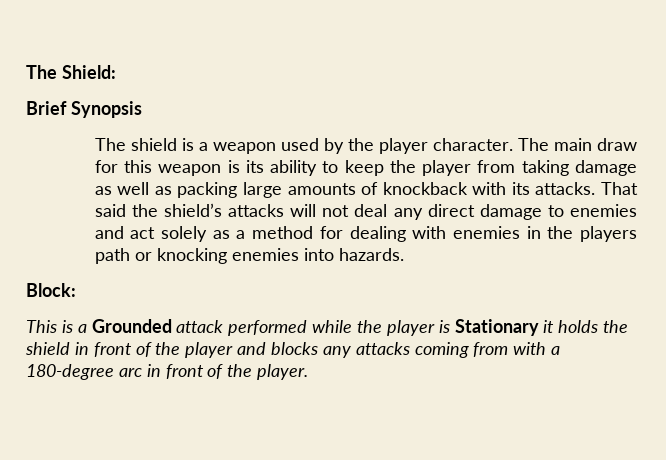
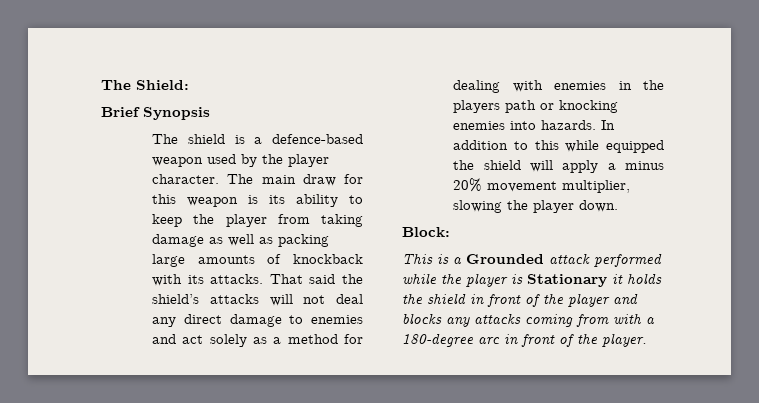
- The shield is a weapon used by the player character.
+ The shield is a defence-based weapon used by the player character.
+ In addition to this while equipped the shield will apply a minus 20% movement multiplier, slowing the player down.

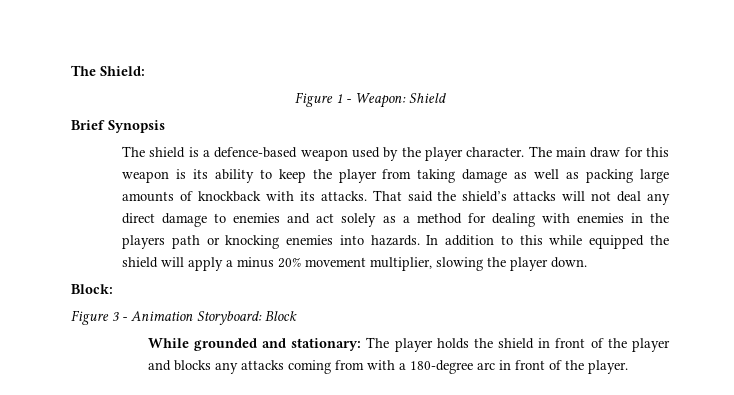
+ Figure 1 - Weapon: Shield
- This is a Grounded attack performed while the player is Stationary it holds the shield in front of the player and blocks any attacks coming from with a 180-degree arc in front of the player.
+ Figure 3 - Animation Storyboard: Block
+ While grounded and stationary: The player holds the shield in front of the player and blocks any attacks coming from with a 180-degree arc in front of the player.

